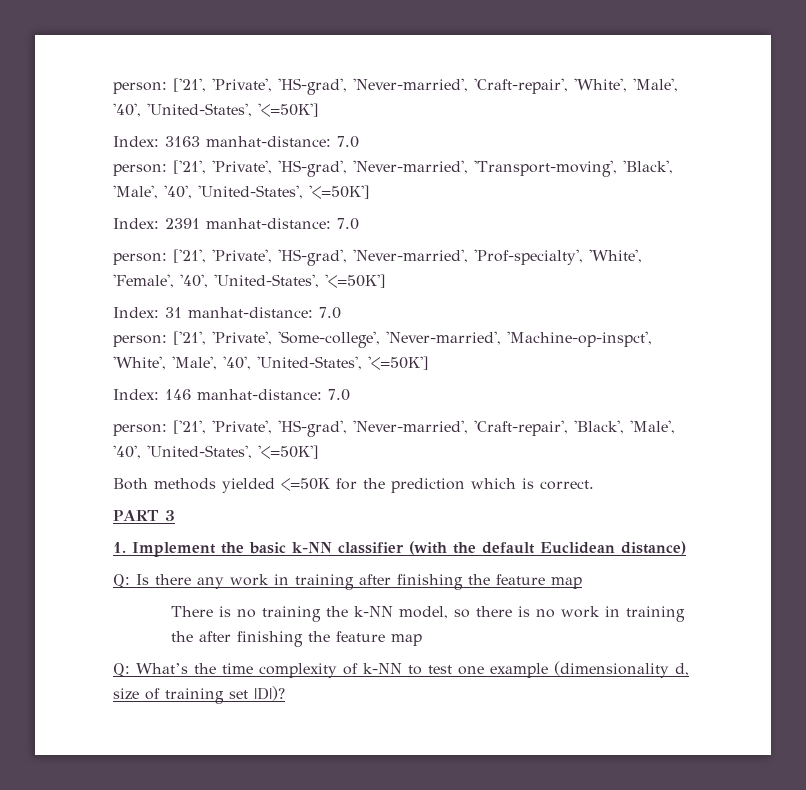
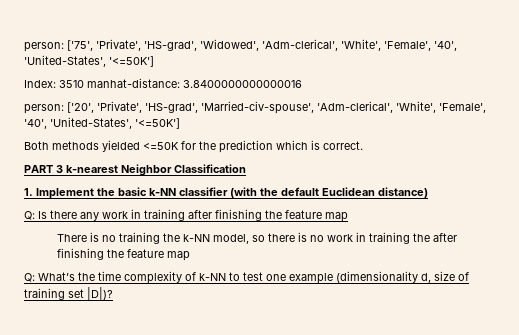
- person: ['21', 'Private', 'HS-grad', 'Never-married', 'Craft-repair', 'White', 'Male', '40', 'United-States', '<=50K']
- Index: 3163 manhat-distance: 7.0
- person: ['21', 'Private', 'HS-grad', 'Never-married', 'Transport-moving', 'Black', 'Male', '40', 'United-States', '<=50K']
- Index: 2391 manhat-distance: 7.0
- person: ['21', 'Private', 'HS-grad', 'Never-married', 'Prof-specialty', 'White', 'Female', '40', 'United-States', '<=50K']
+ person: ['75', 'Private', 'HS-grad', 'Widowed', 'Adm-clerical', 'White', 'Female', '40', 'United-States', '<=50K']
- Index: 31 manhat-distance: 7.0
- person: ['21', 'Private', 'Some-college', 'Never-married', 'Machine-op-inspct', 'White', 'Male', '40', 'United-States', '<=50K']
- Index: 146 manhat-distance: 7.0
- person: ['21', 'Private', 'HS-grad', 'Never-married', 'Craft-repair', 'Black', 'Male', '40', 'United-States', '<=50K']
+ Index: 3510 manhat-distance: 3.8400000000000016
+ person: ['20', 'Private', 'HS-grad', 'Married-civ-spouse', 'Adm-clerical', 'White', 'Female', '40', 'United-States', '<=50K']
- PART 3
+ PART 3 k-nearest Neighbor Classification

